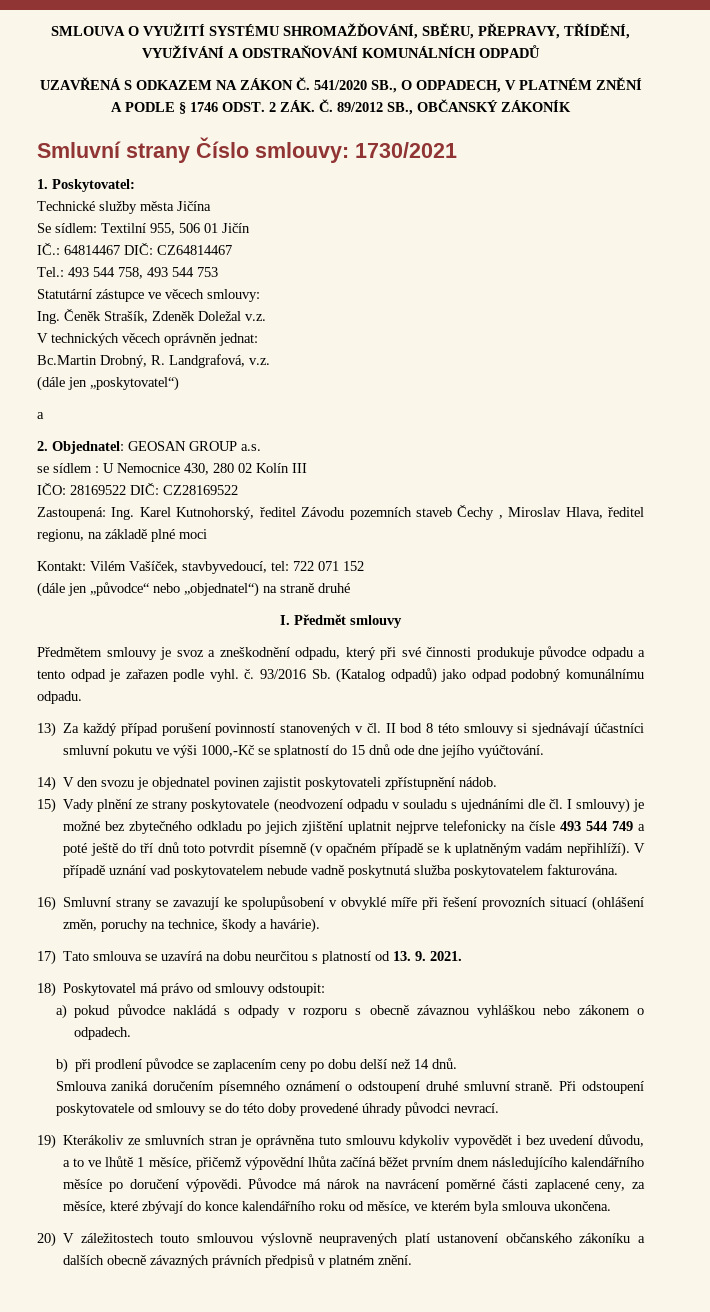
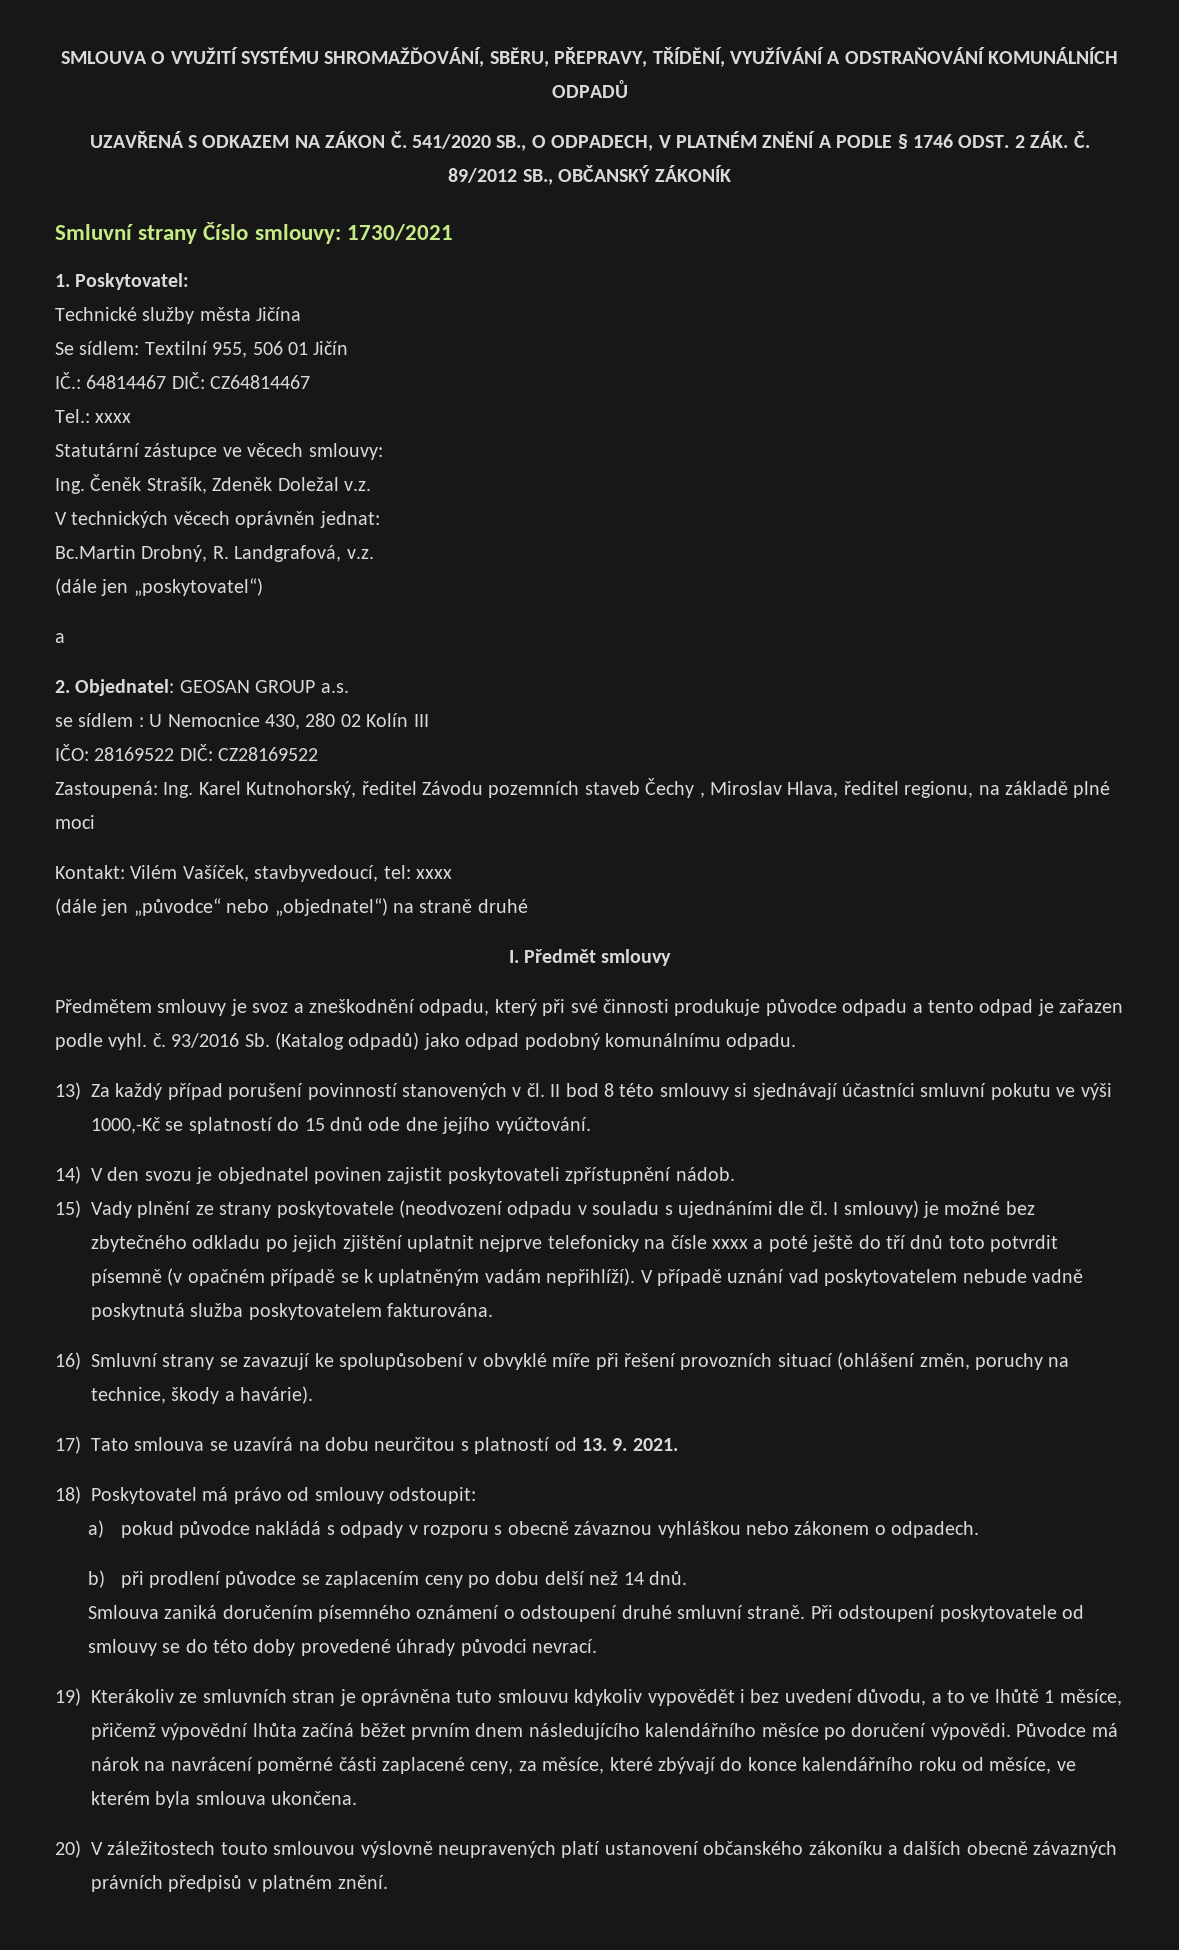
- Tel.: 493 544 758, 493 544 753
+ Tel.: xxxx
- Kontakt: Vilém Vašíček, stavbyvedoucí, tel: 722 071 152
+ Kontakt: Vilém Vašíček, stavbyvedoucí, tel: xxxx
- 15) Vady plnění ze strany poskytovatele (neodvození odpadu v souladu s ujednáními dle čl. I smlouvy) je možné bez zbytečného odkladu po jejich zjištění uplatnit nejprve telefonicky na čísle 493 544 749 a poté ještě do tří dnů toto potvrdit písemně (v opačném případě se k uplatněným vadám nepřihlíží).
+ 15) Vady plnění ze strany poskytovatele (neodvození odpadu v souladu s ujednáními dle čl. I smlouvy) je možné bez zbytečného odkladu po jejich zjištění uplatnit nejprve telefonicky na čísle xxxx a poté ještě do tří dnů toto potvrdit písemně (v opačném případě se k uplatněným vadám nepřihlíží).

